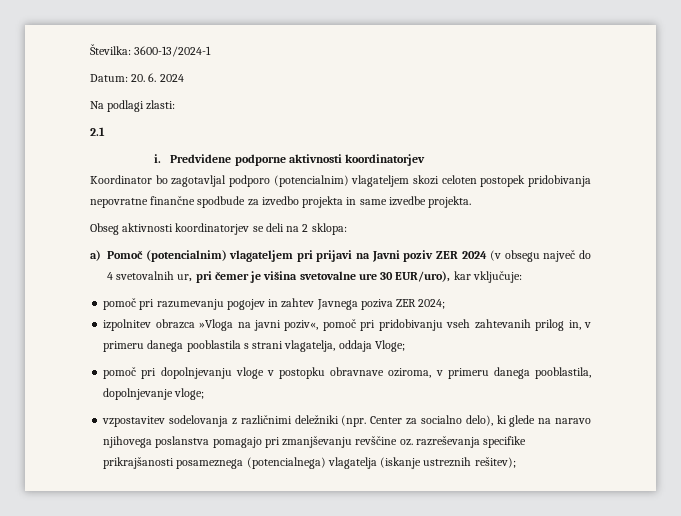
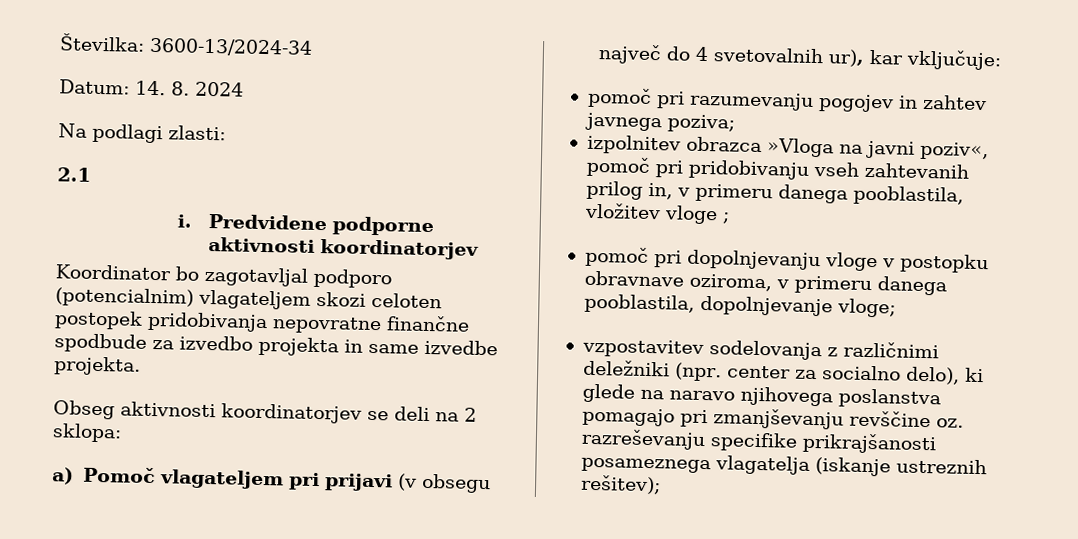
- Številka: 3600-13/2024-1
+ Številka: 3600-13/2024-34
- Datum: 20. 6. 2024
+ Datum: 14. 8. 2024
- a) Pomoč (potencialnim) vlagateljem pri prijavi na Javni poziv ZER 2024 (v obsegu največ do 4 svetovalnih ur, pri čemer je višina svetovalne ure 30 EUR/uro), kar vključuje:
+ a) Pomoč vlagateljem pri prijavi (v obsegu največ do 4 svetovalnih ur), kar vključuje:
- pomoč pri razumevanju pogojev in zahtev Javnega poziva ZER 2024;
+ pomoč pri razumevanju pogojev in zahtev javnega poziva;
- izpolnitev obrazca »Vloga na javni poziv«, pomoč pri pridobivanju vseh zahtevanih prilog in, v primeru danega pooblastila s strani vlagatelja, oddaja Vloge;
+ izpolnitev obrazca »Vloga na javni poziv«, pomoč pri pridobivanju vseh zahtevanih prilog in, v primeru danega pooblastila, vložitev vloge ;
- vzpostavitev sodelovanja z različnimi deležniki (npr. Center za socialno delo), ki glede na naravo njihovega poslanstva pomagajo pri zmanjševanju revščine oz. razreševanja specifike prikrajšanosti posameznega (potencialnega) vlagatelja (iskanje ustreznih rešitev);
+ vzpostavitev sodelovanja z različnimi deležniki (npr. center za socialno delo), ki glede na naravo njihovega poslanstva pomagajo pri zmanjševanju revščine oz. razreševanju specifike prikrajšanosti posameznega vlagatelja (iskanje ustreznih rešitev);

